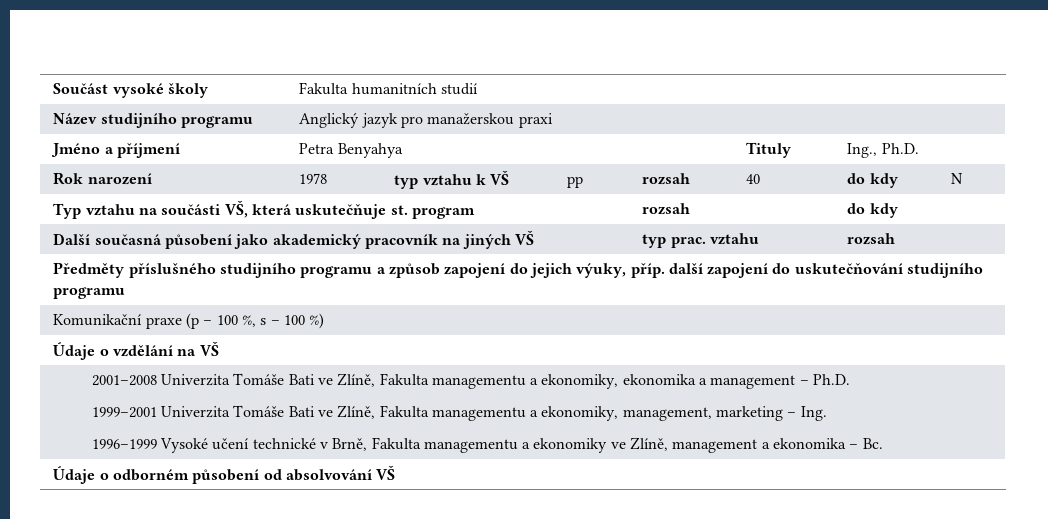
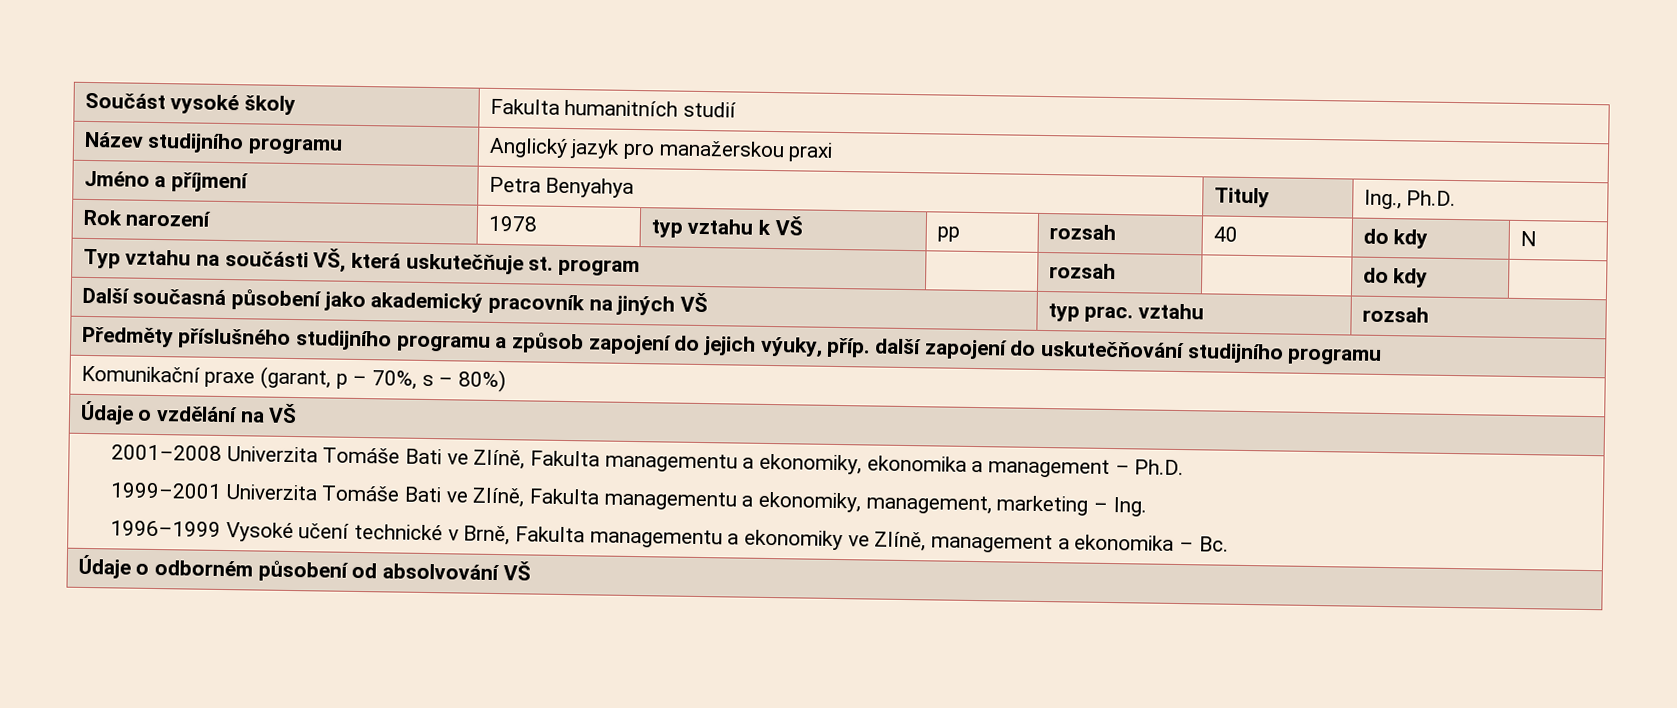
- Komunikační praxe (p – 100 %, s – 100 %)
+ Komunikační praxe (garant, p – 70%, s – 80%)

